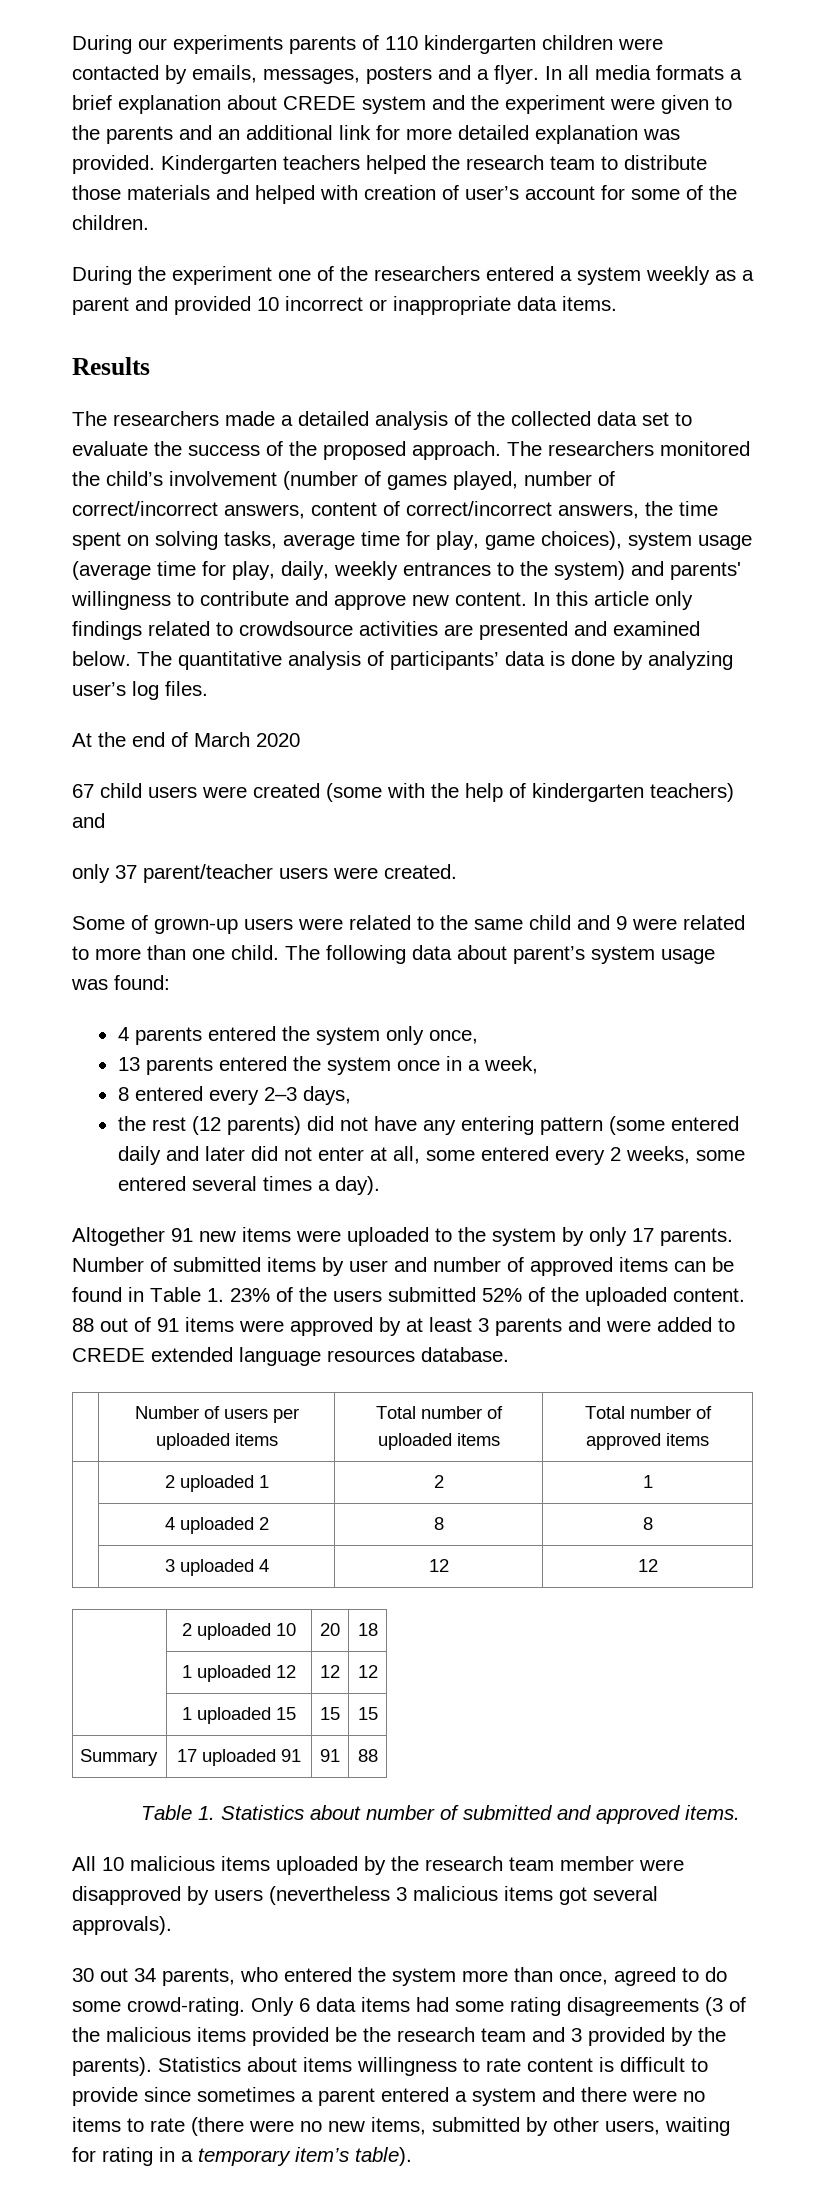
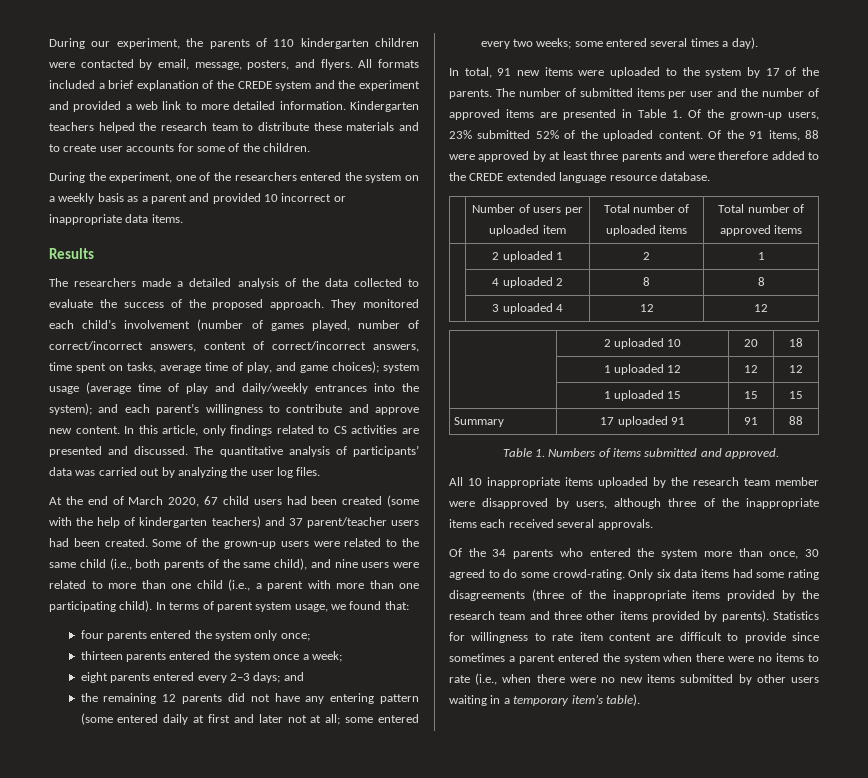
- During our experiments parents of 110 kindergarten children were contacted by emails, messages, posters and a flyer. In all media formats a brief explanation about CREDE system and the experiment were given to the parents and an additional link for more detailed explanation was provided.
+ During our experiment, the parents of 110 kindergarten children were contacted by email, message, posters, and flyers. All formats included a brief explanation of the CREDE system and the experiment and provided a web link to more detailed information.
- Kindergarten teachers helped the research team to distribute those materials and helped with creation of user’s account for some of the children.
+ Kindergarten teachers helped the research team to distribute these materials and to create user accounts for some of the children.
- During the experiment one of the researchers entered a system weekly as a parent and provided 10 incorrect or inappropriate data items.
+ During the experiment, one of the researchers entered the system on a weekly basis as a parent and provided 10 incorrect or inappropriate data items.
- The researchers made a detailed analysis of the collected data set to evaluate the success of the proposed approach.
+ The researchers made a detailed analysis of the data collected to evaluate the success of the proposed approach.
- The researchers monitored the child’s involvement (number of games played, number of correct/incorrect answers, content of correct/incorrect answers, the time spent on solving tasks, average time for play, game choices), system usage (average time for play, daily, weekly entrances to the system) and parents' willingness to contribute and approve new content.
+ They monitored each child’s involvement (number of games played, number of correct/incorrect answers, content of correct/incorrect answers, time spent on tasks, average time of play, and game choices); system usage (average time of play and daily/weekly entrances into the system); and each parent’s willingness to contribute and approve new content.
- In this article only findings related to crowdsource activities are presented and examined below.
+ In this article, only findings related to CS activities are presented and discussed.
- The quantitative analysis of participants’ data is done by analyzing user’s log files.
+ The quantitative analysis of participants’ data was carried out by analyzing the user log files.
- At the end of March 2020
- 67 child users were created (some with the help of kindergarten teachers) and
- only 37 parent/teacher users were created.
- Some of grown-up users were related to the same child and 9 were related to more than one child. The following data about parent’s system usage was found:
- 4 parents entered the system only once,
- 13 parents entered the system once in a week,
- 8 entered every 2–3 days,
- the rest (12 parents) did not have any entering pattern (some entered daily and later did not enter at all, some entered every 2 weeks, some entered several times a day).
+ At the end of March 2020, 67 child users had been created (some with the help of kindergarten teachers) and 37 parent/teacher users had been created. Some of the grown-up users were related to the same child (i.e., both parents of the same child), and nine users were related to more than one child (i.e., a parent with more than one participating child). In terms of parent system usage, we found that:
+ four parents entered the system only once;
+ thirteen parents entered the system once a week;
+ eight parents entered every 2–3 days; and
+ the remaining 12 parents did not have any entering pattern (some entered daily at first and later not at all; some entered every two weeks; some entered several times a day).
- Altogether 91 new items were uploaded to the system by only 17 parents. Number of submitted items by user and number of approved items can be found in Table 1. 23% of the users submitted 52% of the uploaded content.
+ In total, 91 new items were uploaded to the system by 17 of the parents. The number of submitted items per user and the number of approved items are presented in Table 1. Of the grown-up users, 23% submitted 52% of the uploaded content.
- 88 out of 91 items were approved by at least 3 parents and were added to CREDE extended language resources database.
+ Of the 91 items, 88 were approved by at least three parents and were therefore added to the CREDE extended language resource database.
- | Number of users per uploaded items | Total number of uploaded items | Total number of approved items
+ | Number of users per uploaded item | Total number of uploaded items | Total number of approved items
- Table 1. Statistics about number of submitted and approved items.
+ Table 1. Numbers of items submitted and approved.
- All 10 malicious items uploaded by the research team member were disapproved by users (nevertheless 3 malicious items got several approvals).
- 30 out 34 parents, who entered the system more than once, agreed to do some crowd-rating.
+ All 10 inappropriate items uploaded by the research team member were disapproved by users, although three of the inappropriate items each received several approvals.
+ Of the 34 parents who entered the system more than once, 30 agreed to do some crowd-rating.
- Only 6 data items had some rating disagreements (3 of the malicious items provided be the research team and 3 provided by the parents).
+ Only six data items had some rating disagreements (three of the inappropriate items provided by the research team and three other items provided by parents).
- Statistics about items willingness to rate content is difficult to provide since sometimes a parent entered a system and there were no items to rate (there were no new items, submitted by other users, waiting for rating in a temporary item’s table).
+ Statistics for willingness to rate item content are difficult to provide since sometimes a parent entered the system when there were no items to rate (i.e., when there were no new items submitted by other users waiting in a temporary item’s table).

